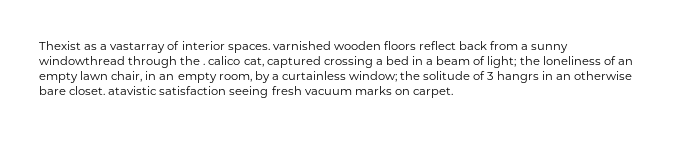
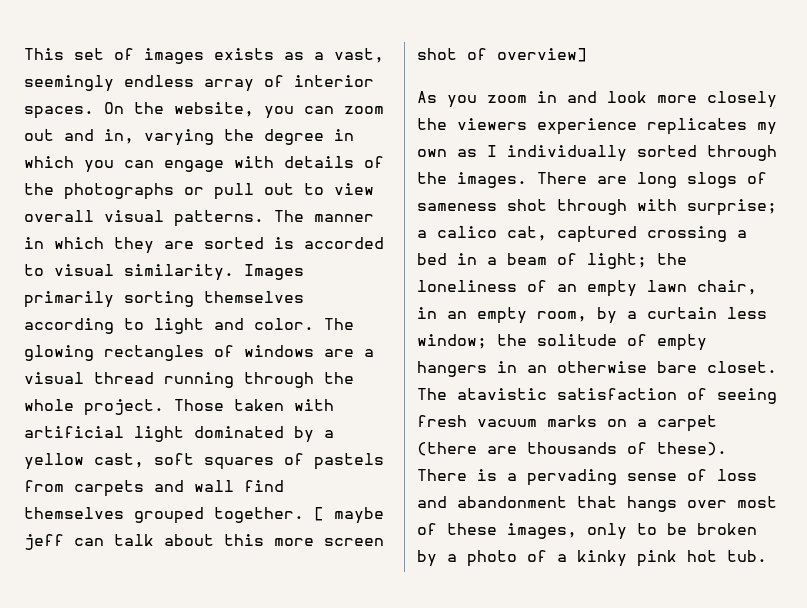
- Thexist as a vastarray of interior spaces. varnished wooden floors reflect back from a sunny windowthread through the . calico cat, captured crossing a bed in a beam of light; the loneliness of an empty lawn chair, in an empty room, by a curtainless window; the solitude of 3 hangrs in an otherwise bare closet. atavistic satisfaction seeing fresh vacuum marks on carpet.
+ This set of images exists as a vast, seemingly endless array of interior spaces. On the website, you can zoom out and in, varying the degree in which you can engage with details of the photographs or pull out to view overall visual patterns. The manner in which they are sorted is accorded to visual similarity. Images primarily sorting themselves according to light and color. The glowing rectangles of windows are a visual thread running through the whole project. Those taken with artificial light dominated by a yellow cast, soft squares of pastels from carpets and wall find themselves grouped together. [ maybe jeff can talk about this more screen shot of overview]
+ As you zoom in and look more closely the viewers experience replicates my own as I individually sorted through the images. There are long slogs of sameness shot through with surprise; a calico cat, captured crossing a bed in a beam of light; the loneliness of an empty lawn chair, in an empty room, by a curtain less window; the solitude of empty hangers in an otherwise bare closet. The atavistic satisfaction of seeing fresh vacuum marks on a carpet (there are thousands of these). There is a pervading sense of loss and abandonment that hangs over most of these images, only to be broken by a photo of a kinky pink hot tub.

